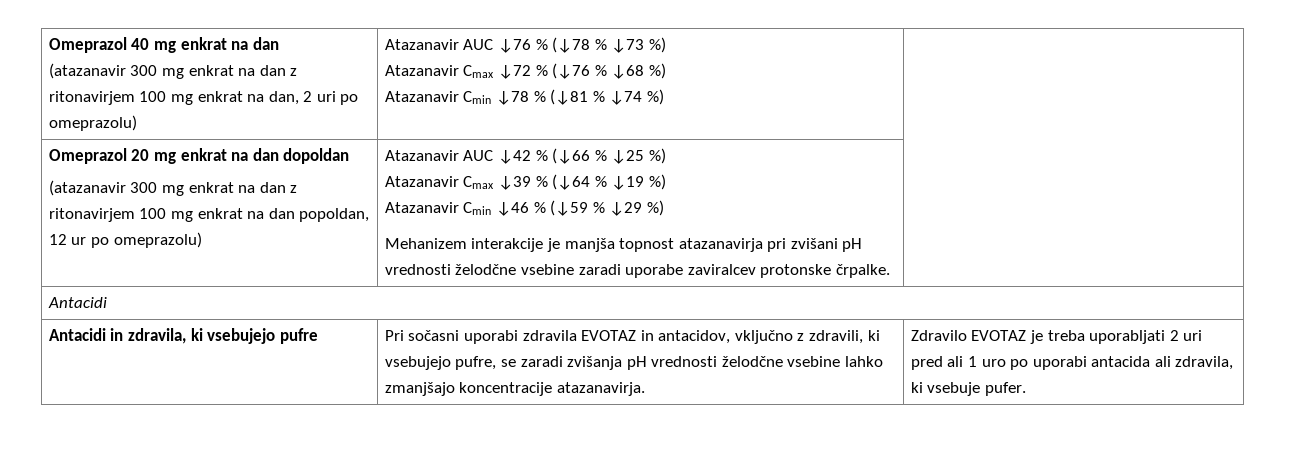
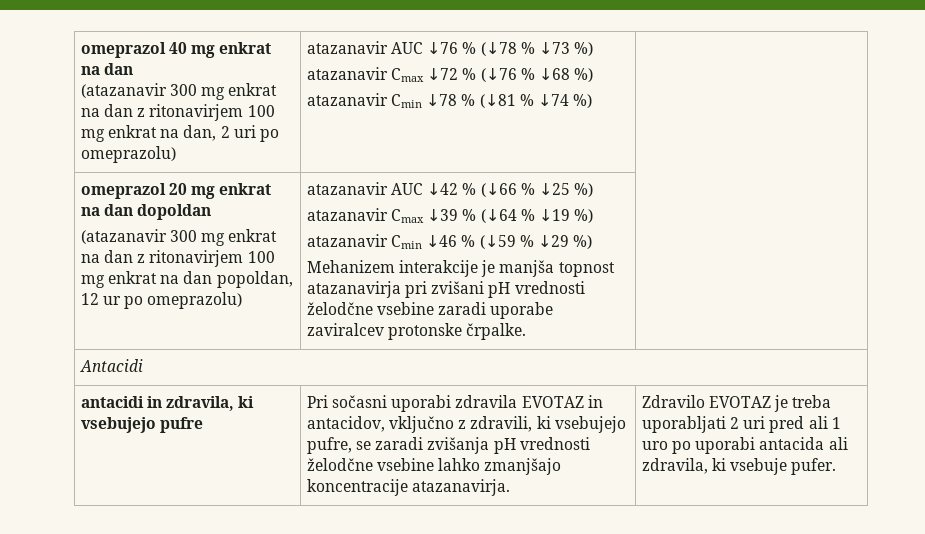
- Omeprazol 40 mg enkrat na dan
+ omeprazol 40 mg enkrat na dan
- Atazanavir AUC ↓76 % (↓78 % ↓73 %)
+ atazanavir AUC ↓76 % (↓78 % ↓73 %)
- Atazanavir Cmax ↓72 % (↓76 % ↓68 %)
+ atazanavir Cmax ↓72 % (↓76 % ↓68 %)
- Atazanavir Cmin ↓78 % (↓81 % ↓74 %)
+ atazanavir Cmin ↓78 % (↓81 % ↓74 %)
- Omeprazol 20 mg enkrat na dan dopoldan
+ omeprazol 20 mg enkrat na dan dopoldan
- Atazanavir AUC ↓42 % (↓66 % ↓25 %)
+ atazanavir AUC ↓42 % (↓66 % ↓25 %)
- Atazanavir Cmax ↓39 % (↓64 % ↓19 %)
+ atazanavir Cmax ↓39 % (↓64 % ↓19 %)
- Atazanavir Cmin ↓46 % (↓59 % ↓29 %)
+ atazanavir Cmin ↓46 % (↓59 % ↓29 %)
- Antacidi in zdravila, ki vsebujejo pufre
+ antacidi in zdravila, ki vsebujejo pufre

